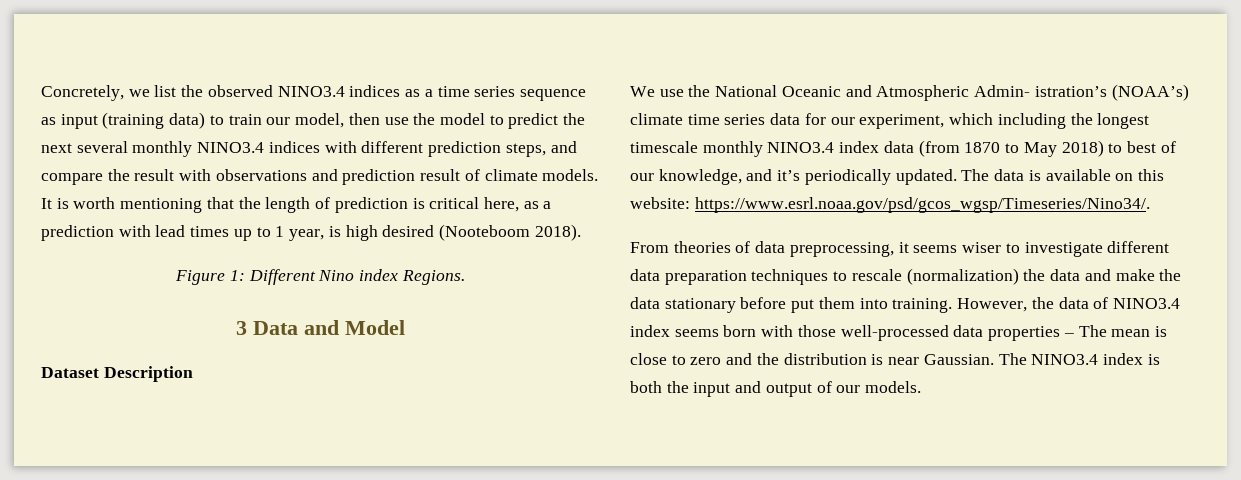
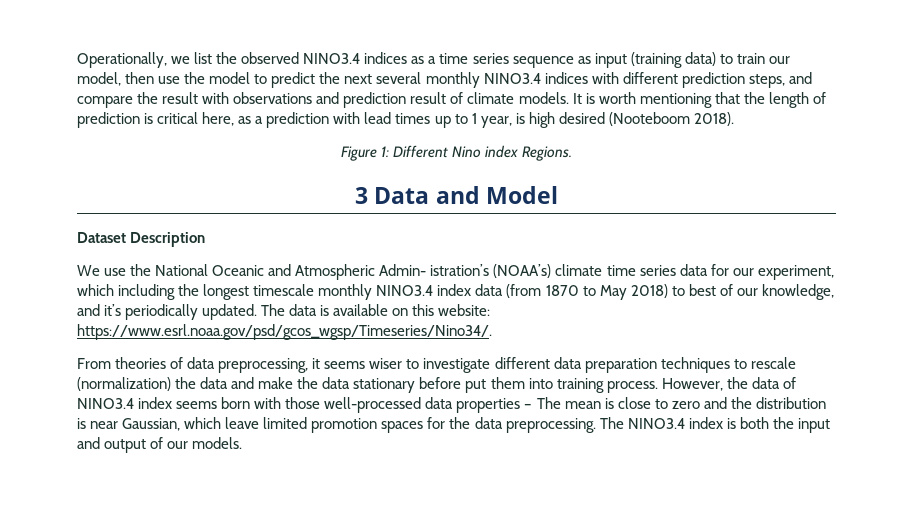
- Concretely, we list the observed NINO3.4 indices as a time series sequence as input (training data) to train our model, then use the model to predict the next several monthly NINO3.4 indices with different prediction steps, and compare the result with observations and prediction result of climate models.
+ Operationally, we list the observed NINO3.4 indices as a time series sequence as input (training data) to train our model, then use the model to predict the next several monthly NINO3.4 indices with different prediction steps, and compare the result with observations and prediction result of climate models.
- From theories of data preprocessing, it seems wiser to investigate different data preparation techniques to rescale (normalization) the data and make the data stationary before put them into training.
+ From theories of data preprocessing, it seems wiser to investigate different data preparation techniques to rescale (normalization) the data and make the data stationary before put them into training process.
- However, the data of NINO3.4 index seems born with those well-processed data properties – The mean is close to zero and the distribution is near Gaussian.
+ However, the data of NINO3.4 index seems born with those well-processed data properties – The mean is close to zero and the distribution is near Gaussian, which leave limited promotion spaces for the data preprocessing.

